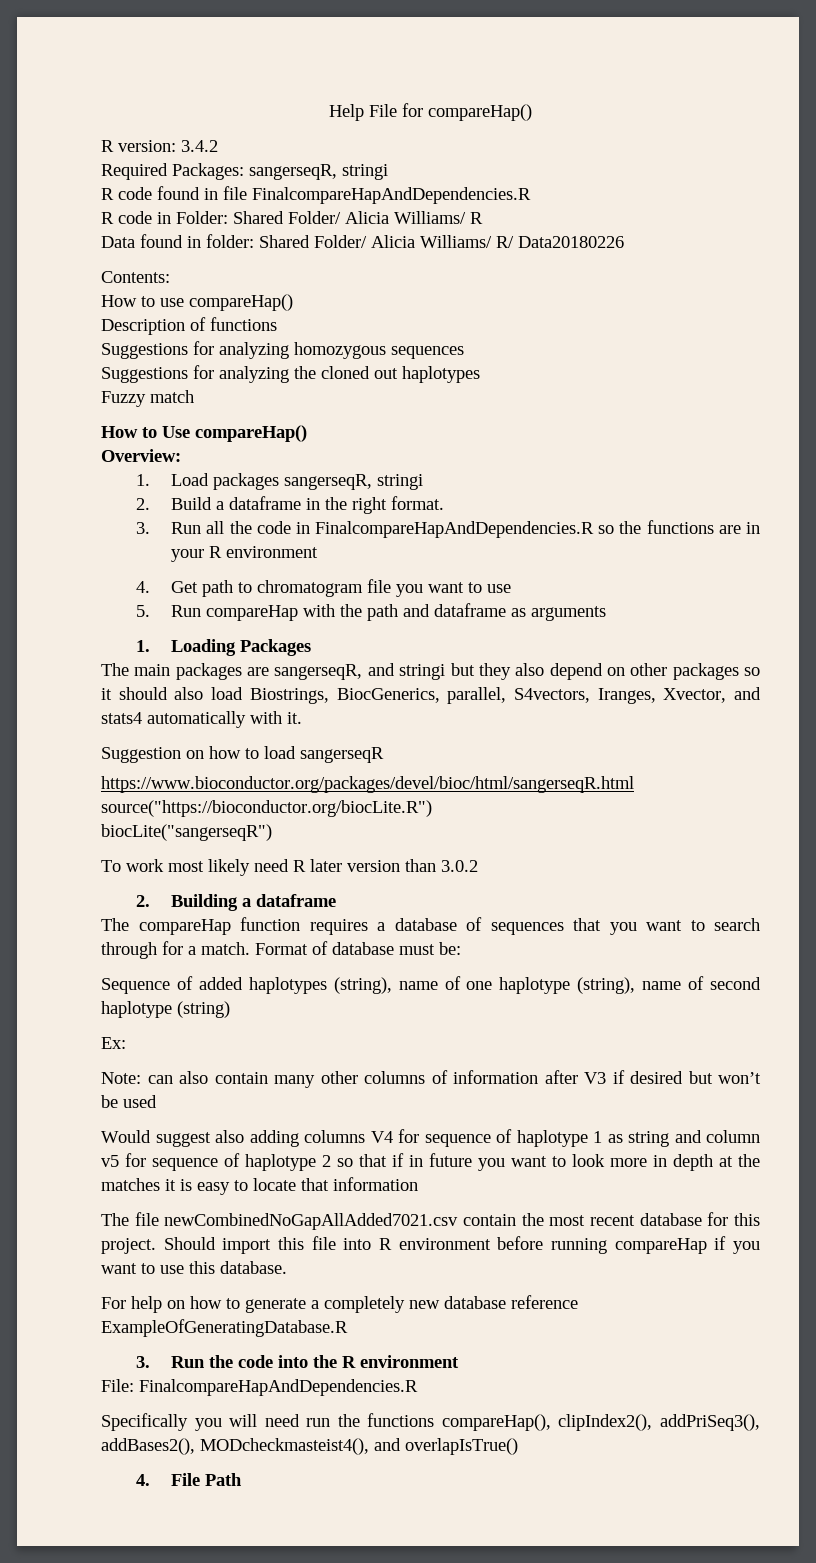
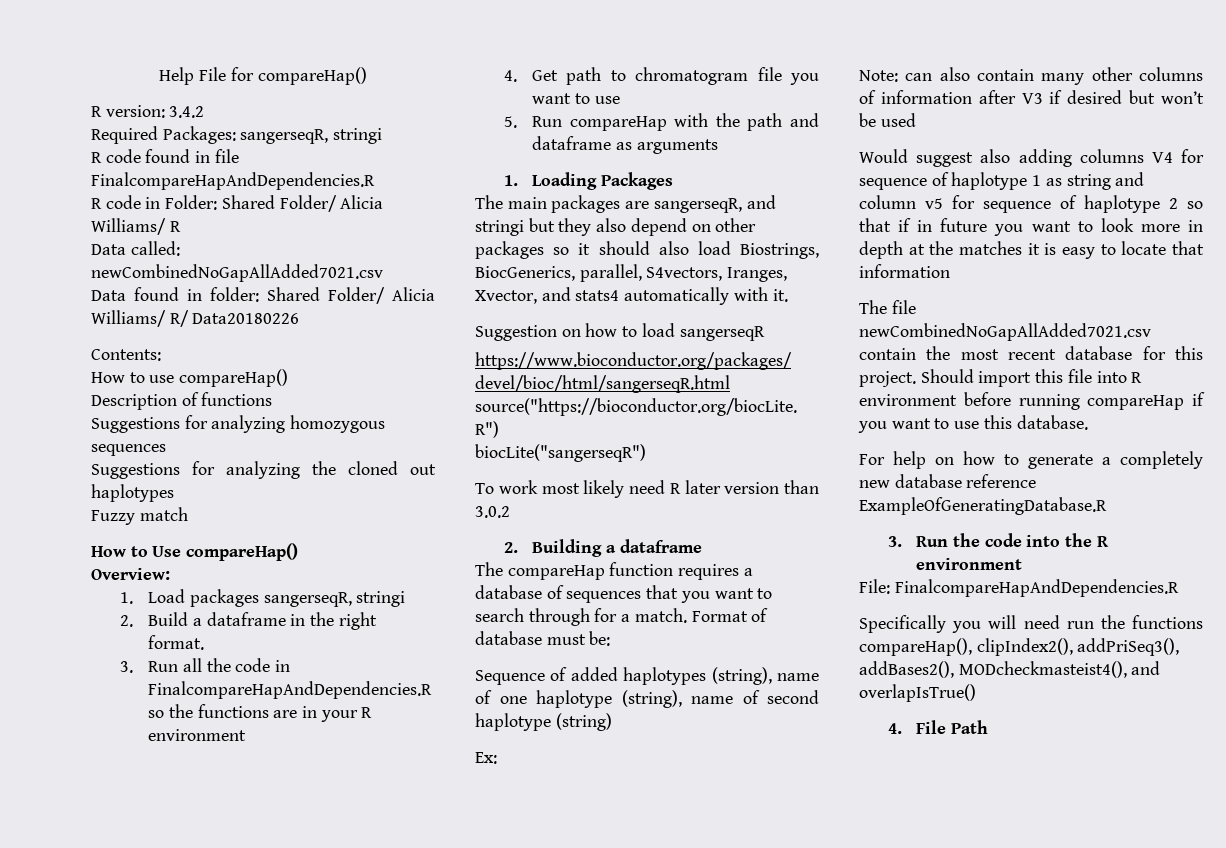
+ Data called: newCombinedNoGapAllAdded7021.csv

